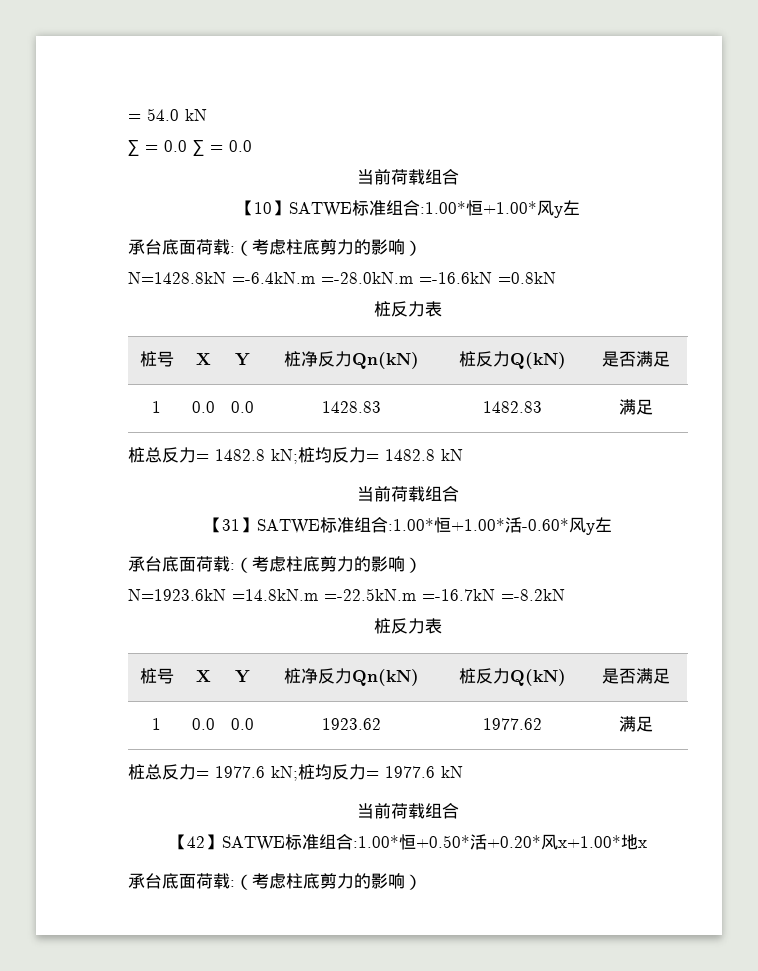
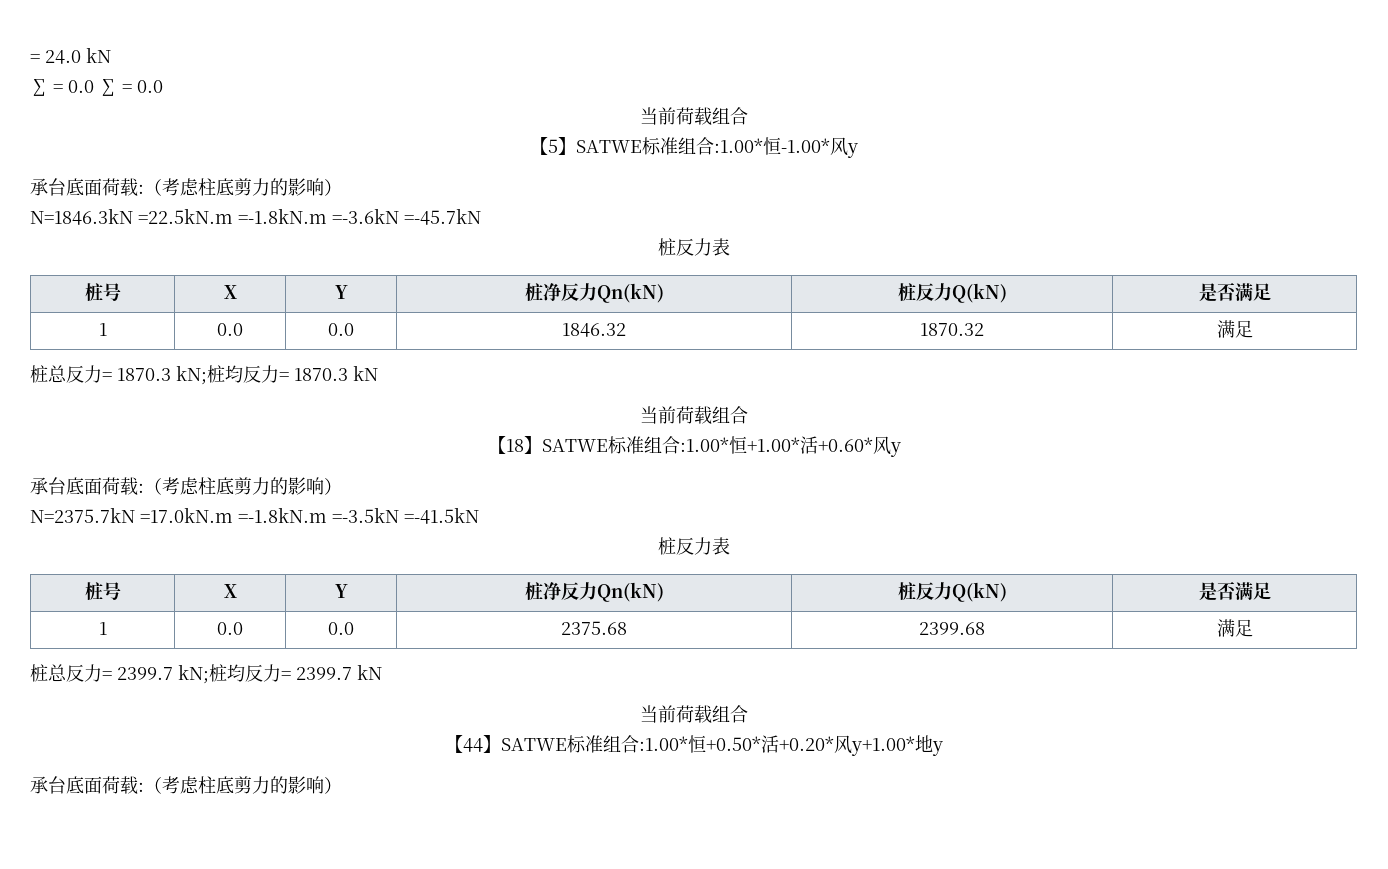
- = 54.0 kN
+ = 24.0 kN
- 【10】SATWE标准组合:1.00*恒+1.00*风y左
+ 【5】SATWE标准组合:1.00*恒-1.00*风y
- N=1428.8kN =-6.4kN.m =-28.0kN.m =-16.6kN =0.8kN
+ N=1846.3kN =22.5kN.m =-1.8kN.m =-3.6kN =-45.7kN
- 1 | 0.0 | 0.0 | 1428.83 | 1482.83 | 满足
- 桩总反力= 1482.8 kN;桩均反力= 1482.8 kN
+ 1 | 0.0 | 0.0 | 1846.32 | 1870.32 | 满足
+ 桩总反力= 1870.3 kN;桩均反力= 1870.3 kN
  当前荷载组合
- 【31】SATWE标准组合:1.00*恒+1.00*活-0.60*风y左
+ 【18】SATWE标准组合:1.00*恒+1.00*活+0.60*风y
- N=1923.6kN =14.8kN.m =-22.5kN.m =-16.7kN =-8.2kN
+ N=2375.7kN =17.0kN.m =-1.8kN.m =-3.5kN =-41.5kN
- 1 | 0.0 | 0.0 | 1923.62 | 1977.62 | 满足
- 桩总反力= 1977.6 kN;桩均反力= 1977.6 kN
+ 1 | 0.0 | 0.0 | 2375.68 | 2399.68 | 满足
+ 桩总反力= 2399.7 kN;桩均反力= 2399.7 kN
  当前荷载组合
- 【42】SATWE标准组合:1.00*恒+0.50*活+0.20*风x+1.00*地x
+ 【44】SATWE标准组合:1.00*恒+0.50*活+0.20*风y+1.00*地y

